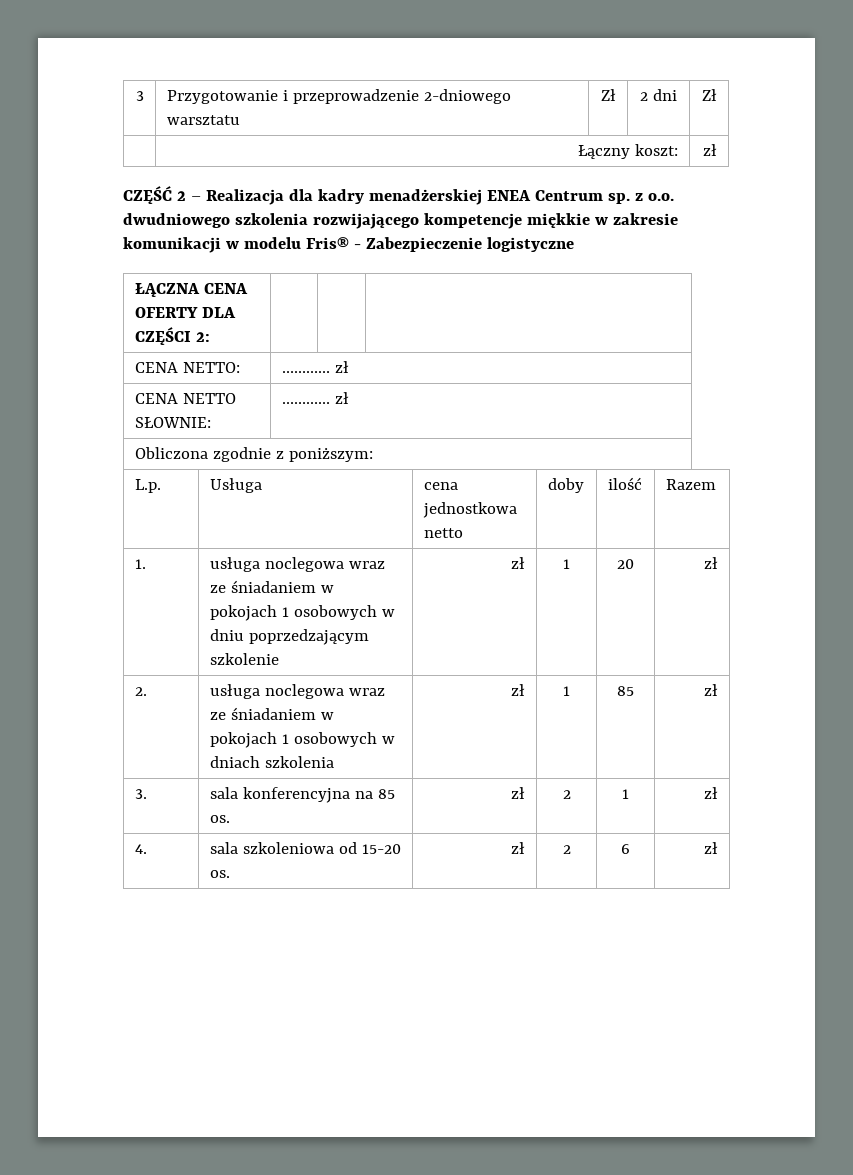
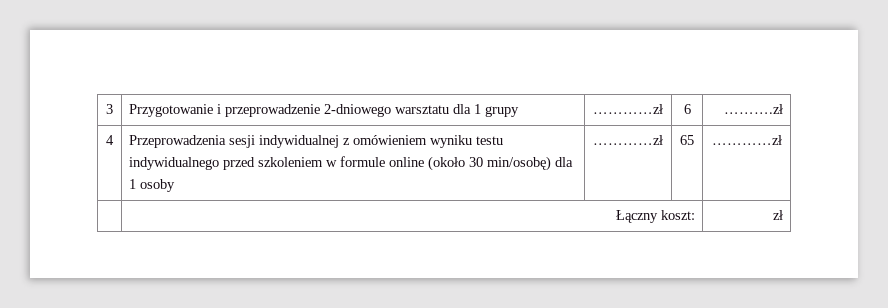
- 3 | Przygotowanie i przeprowadzenie 2-dniowego warsztatu | Zł | 2 dni | Zł
+ 3 | Przygotowanie i przeprowadzenie 2-dniowego warsztatu dla 1 grupy | …………zł | 6 | ……….zł
+ 4 | Przeprowadzenia sesji indywidualnej z omówieniem wyniku testu indywidualnego przed szkoleniem w formule online (około 30 min/osobę) dla 1 osoby | …………zł | 65 | …………zł
  | Łączny koszt: | zł
- CZĘŚĆ 2 – Realizacja dla kadry menadżerskiej ENEA Centrum sp. z o.o. dwudniowego szkolenia rozwijającego kompetencje miękkie w zakresie komunikacji w modelu Fris® - Zabezpieczenie logistyczne
- ŁĄCZNA CENA OFERTY DLA CZĘŚCI 2: | | |
- CENA NETTO: | ………… zł
- CENA NETTO SŁOWNIE: | ………… zł
- Obliczona zgodnie z poniższym:
- L.p. | Usługa | cena jednostkowa netto | doby | ilość | Razem
- 1. | usługa noclegowa wraz ze śniadaniem w pokojach 1 osobowych w dniu poprzedzającym szkolenie | zł | 1 | 20 | zł
- 2. | usługa noclegowa wraz ze śniadaniem w pokojach 1 osobowych w dniach szkolenia | zł | 1 | 85 | zł
- 3. | sala konferencyjna na 85 os. | zł | 2 | 1 | zł
- 4. | sala szkoleniowa od 15-20 os. | zł | 2 | 6 | zł

